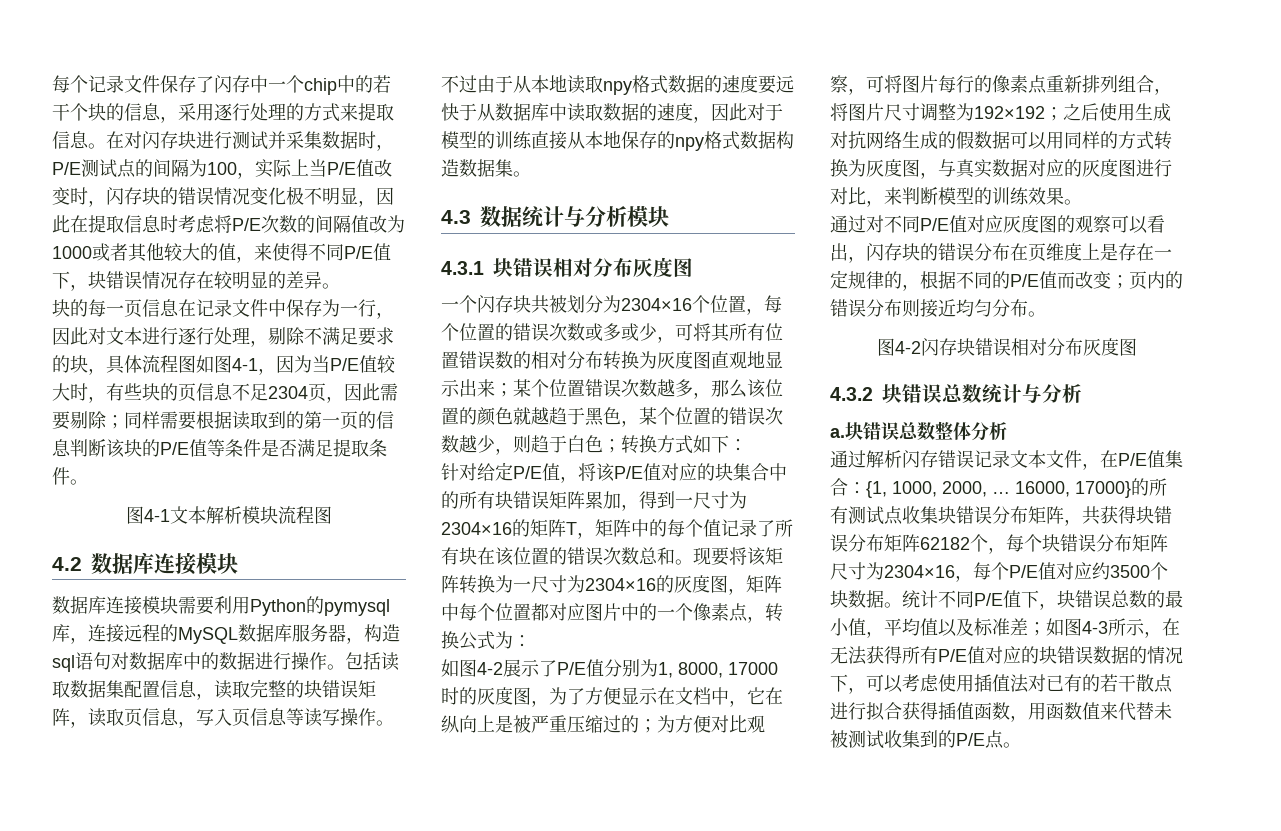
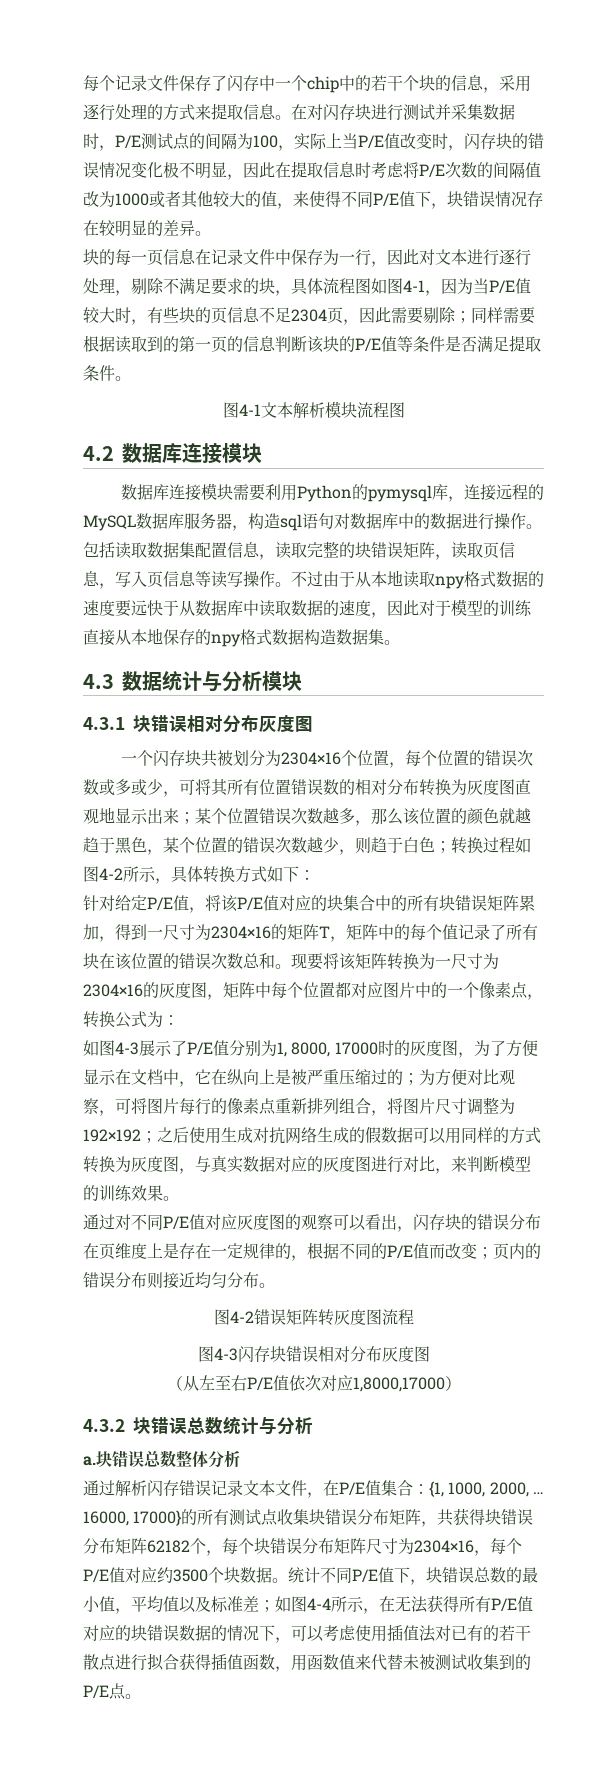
- 一个闪存块共被划分为2304×16个位置，每个位置的错误次数或多或少，可将其所有位置错误数的相对分布转换为灰度图直观地显示出来；某个位置错误次数越多，那么该位置的颜色就越趋于黑色，某个位置的错误次数越少，则趋于白色；转换方式如下：
+ 一个闪存块共被划分为2304×16个位置，每个位置的错误次数或多或少，可将其所有位置错误数的相对分布转换为灰度图直观地显示出来；某个位置错误次数越多，那么该位置的颜色就越趋于黑色，某个位置的错误次数越少，则趋于白色；转换过程如图4-2所示，具体转换方式如下：
- 如图4-2展示了P/E值分别为1, 8000, 17000时的灰度图，为了方便显示在文档中，它在纵向上是被严重压缩过的；
+ 如图4-3展示了P/E值分别为1, 8000, 17000时的灰度图，为了方便显示在文档中，它在纵向上是被严重压缩过的；
- 图4-2闪存块错误相对分布灰度图
+ 图4-2错误矩阵转灰度图流程
+ 图4-3闪存块错误相对分布灰度图
+ （从左至右P/E值依次对应1,8000,17000）
- 统计不同P/E值下，块错误总数的最小值，平均值以及标准差；如图4-3所示，在无法获得所有P/E值对应的块错误数据的情况下，可以考虑使用插值法对已有的若干散点进行拟合获得插值函数，用函数值来代替未被测试收集到的P/E点。
+ 统计不同P/E值下，块错误总数的最小值，平均值以及标准差；如图4-4所示，在无法获得所有P/E值对应的块错误数据的情况下，可以考虑使用插值法对已有的若干散点进行拟合获得插值函数，用函数值来代替未被测试收集到的P/E点。

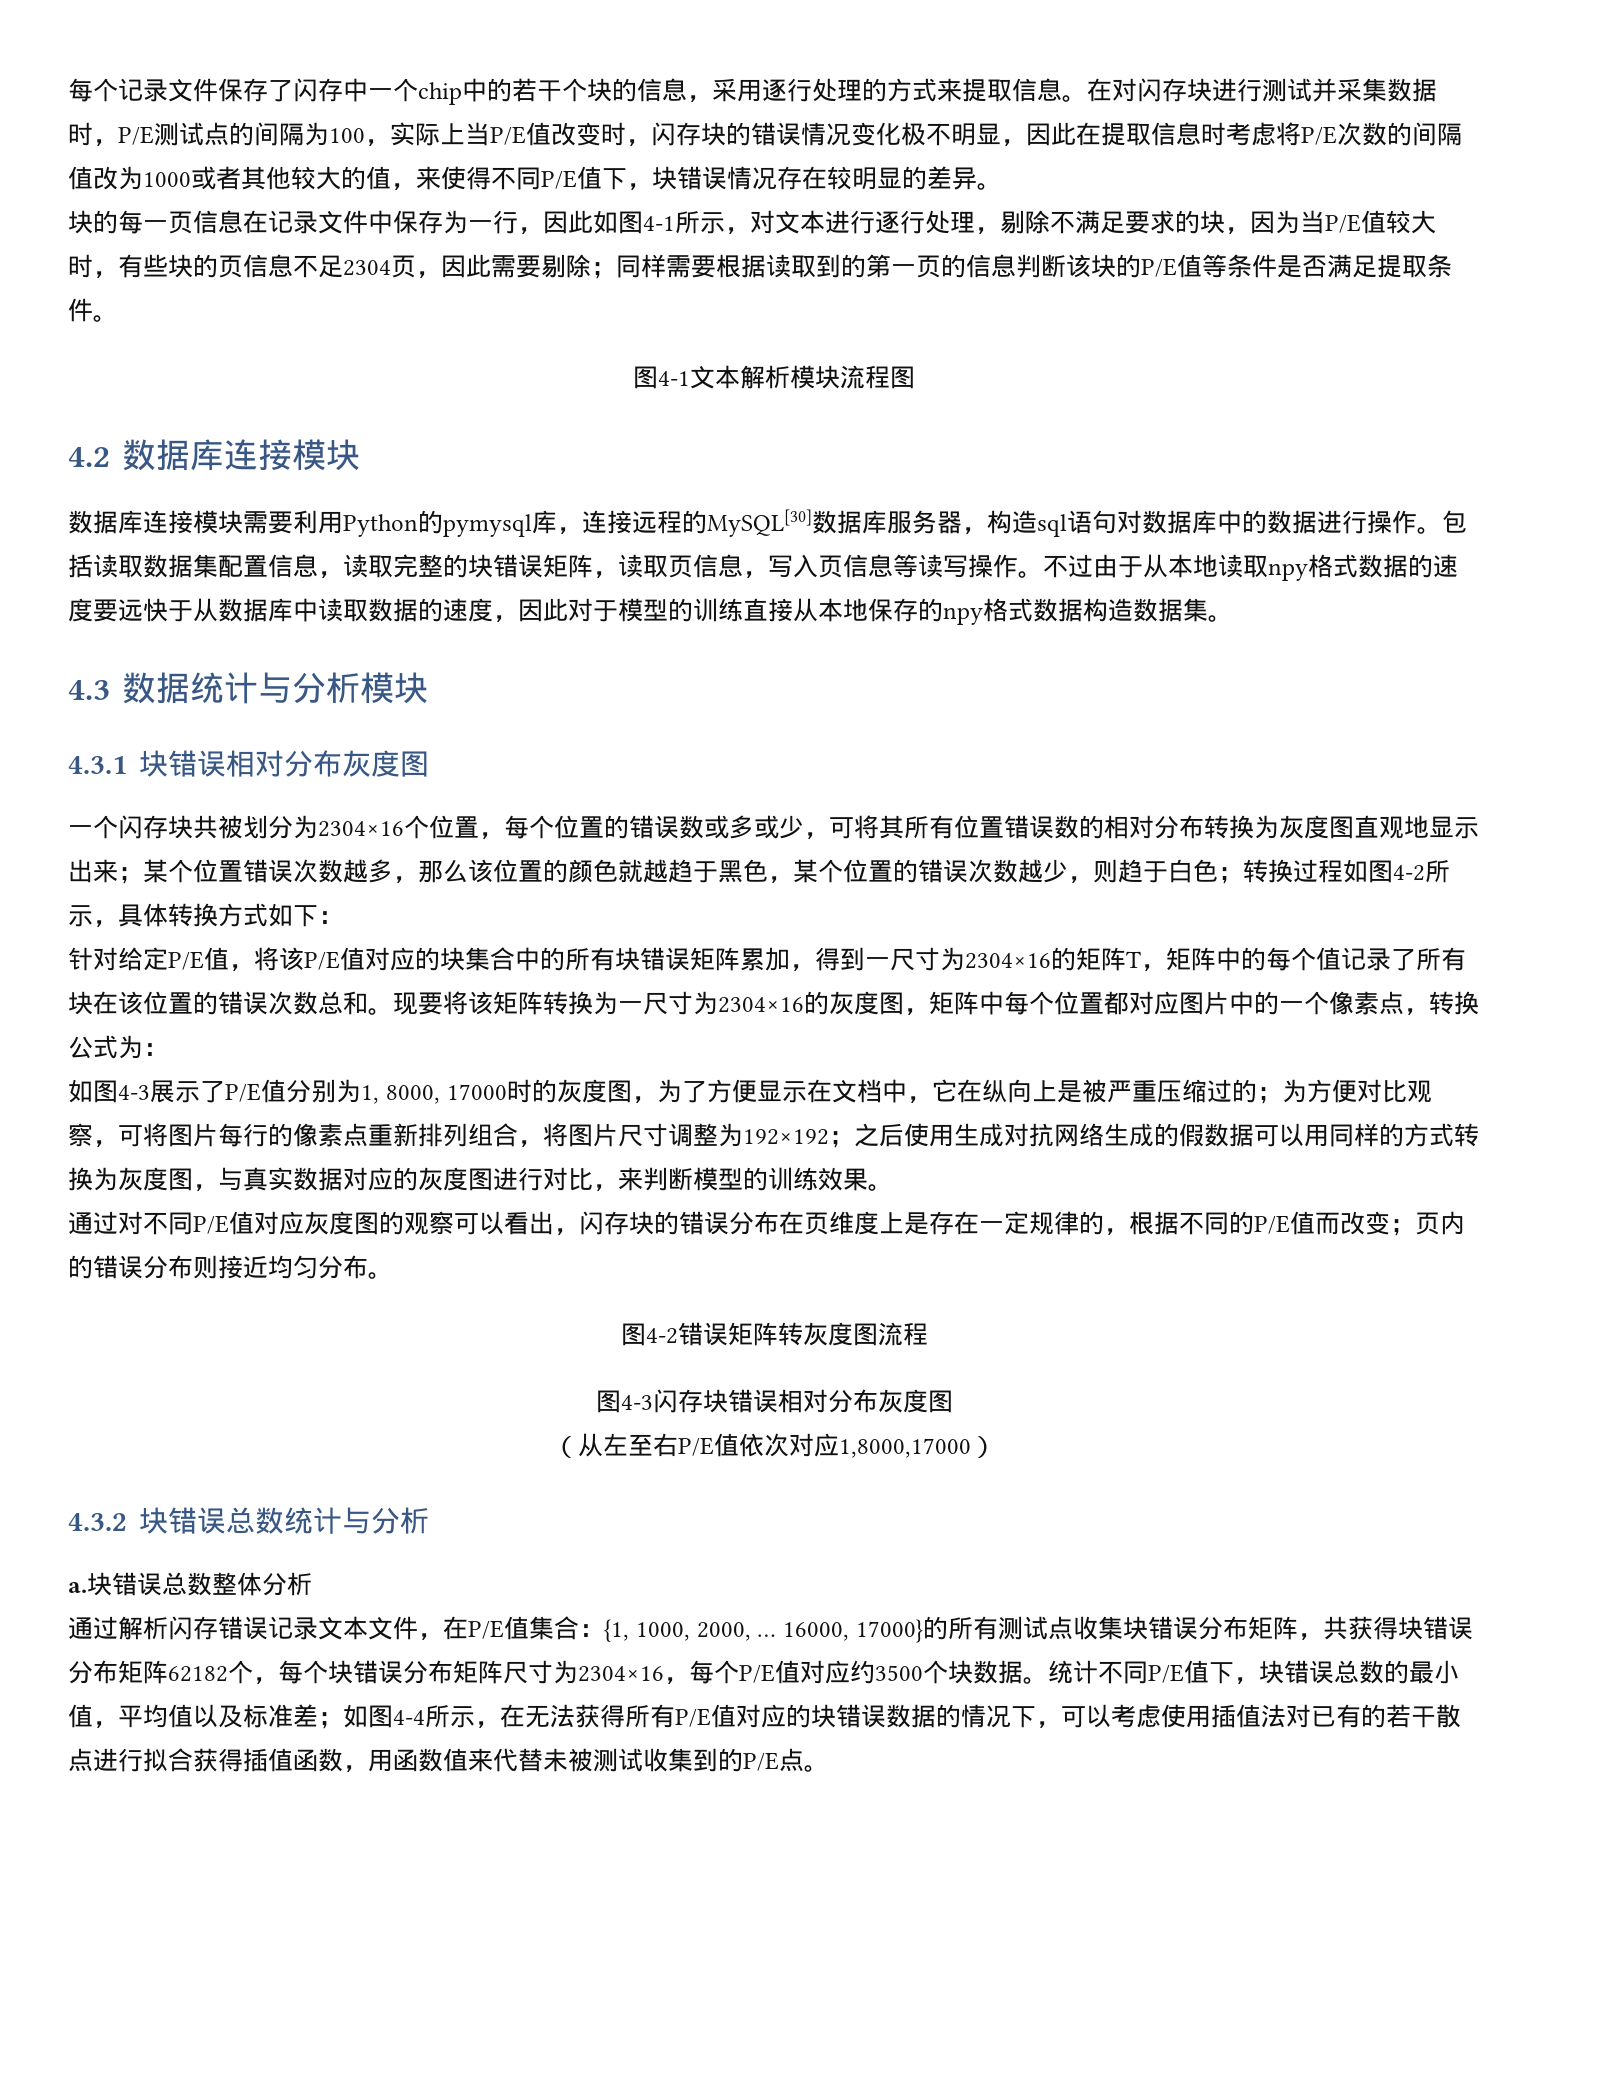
- 块的每一页信息在记录文件中保存为一行，因此对文本进行逐行处理，剔除不满足要求的块，具体流程图如图4-1，因为当P/E值较大时，有些块的页信息不足2304页，因此需要剔除；同样需要根据读取到的第一页的信息判断该块的P/E值等条件是否满足提取条件。
+ 块的每一页信息在记录文件中保存为一行，因此如图4-1所示，对文本进行逐行处理，剔除不满足要求的块，因为当P/E值较大时，有些块的页信息不足2304页，因此需要剔除；同样需要根据读取到的第一页的信息判断该块的P/E值等条件是否满足提取条件。
- 数据库连接模块需要利用Python的pymysql库，连接远程的MySQL数据库服务器，构造sql语句对数据库中的数据进行操作。
+ 数据库连接模块需要利用Python的pymysql库，连接远程的MySQL[30]数据库服务器，构造sql语句对数据库中的数据进行操作。
- 一个闪存块共被划分为2304×16个位置，每个位置的错误次数或多或少，可将其所有位置错误数的相对分布转换为灰度图直观地显示出来；
+ 一个闪存块共被划分为2304×16个位置，每个位置的错误数或多或少，可将其所有位置错误数的相对分布转换为灰度图直观地显示出来；

